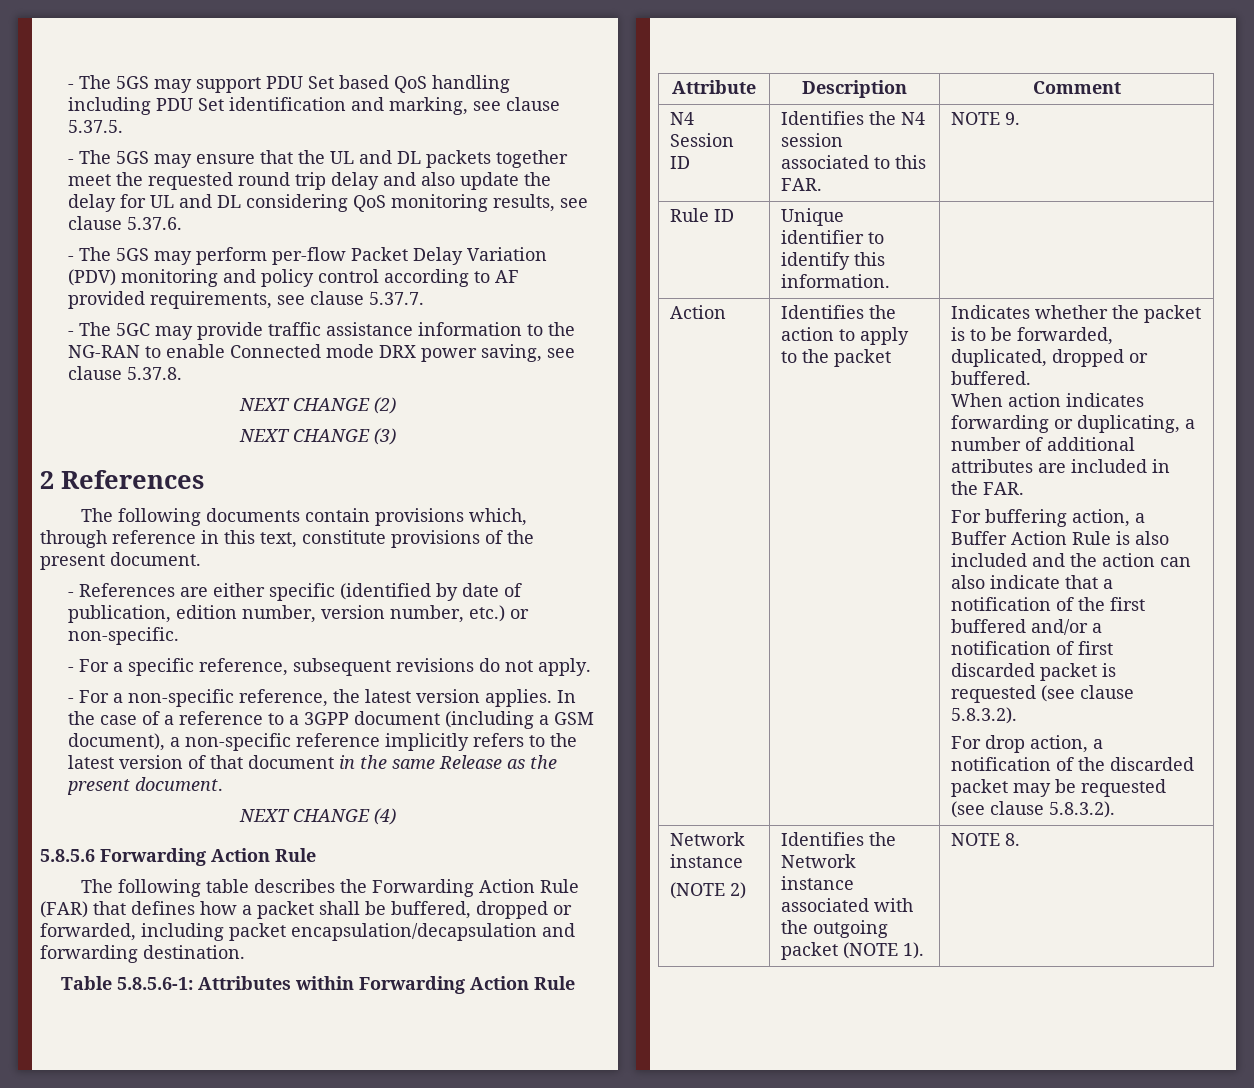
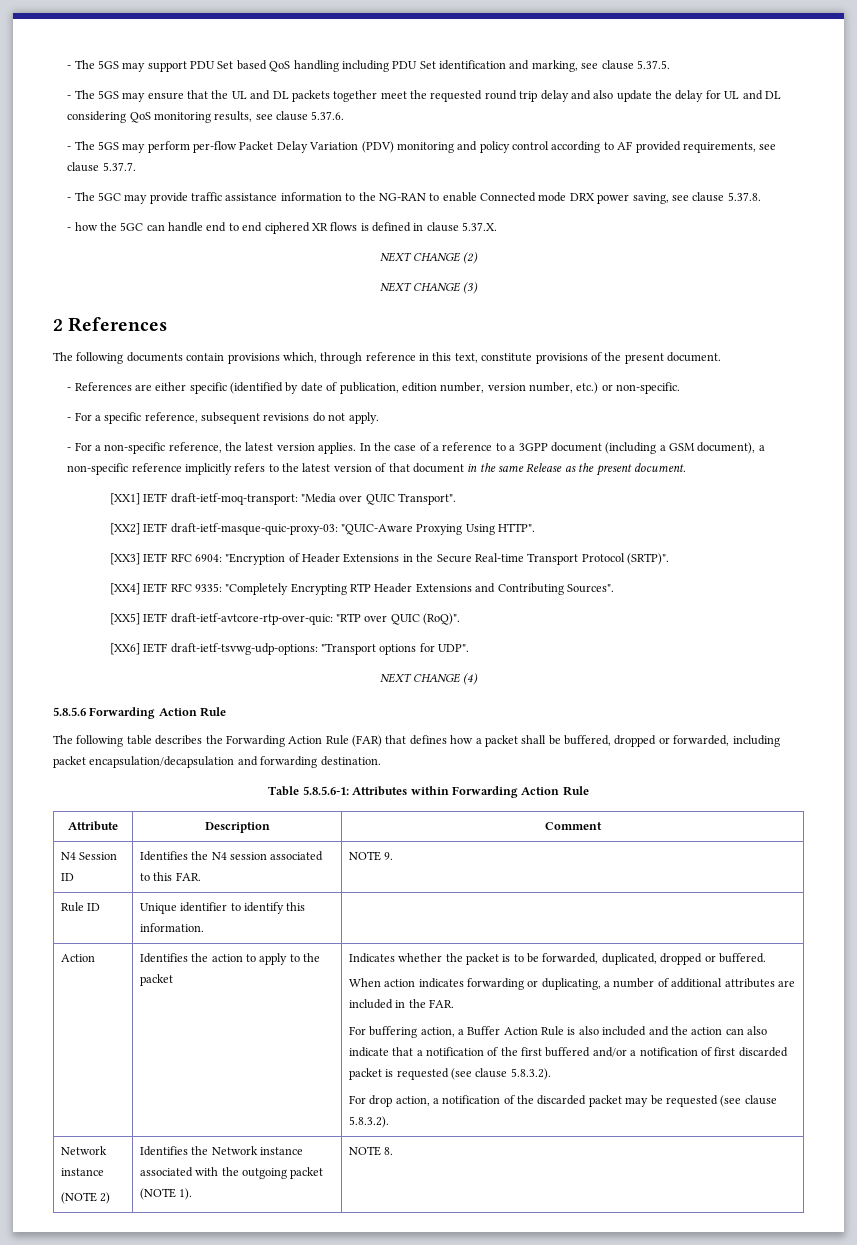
+ - how the 5GC can handle end to end ciphered XR flows is defined in clause 5.37.X.
+ [XX1] IETF draft-ietf-moq-transport: "Media over QUIC Transport".
+ [XX2] IETF draft-ietf-masque-quic-proxy-03: "QUIC-Aware Proxying Using HTTP".
+ [XX3] IETF RFC 6904: "Encryption of Header Extensions in the Secure Real-time Transport Protocol (SRTP)".
+ [XX4] IETF RFC 9335: "Completely Encrypting RTP Header Extensions and Contributing Sources".
+ [XX5] IETF draft-ietf-avtcore-rtp-over-quic: "RTP over QUIC (RoQ)".
+ [XX6] IETF draft-ietf-tsvwg-udp-options: "Transport options for UDP".

